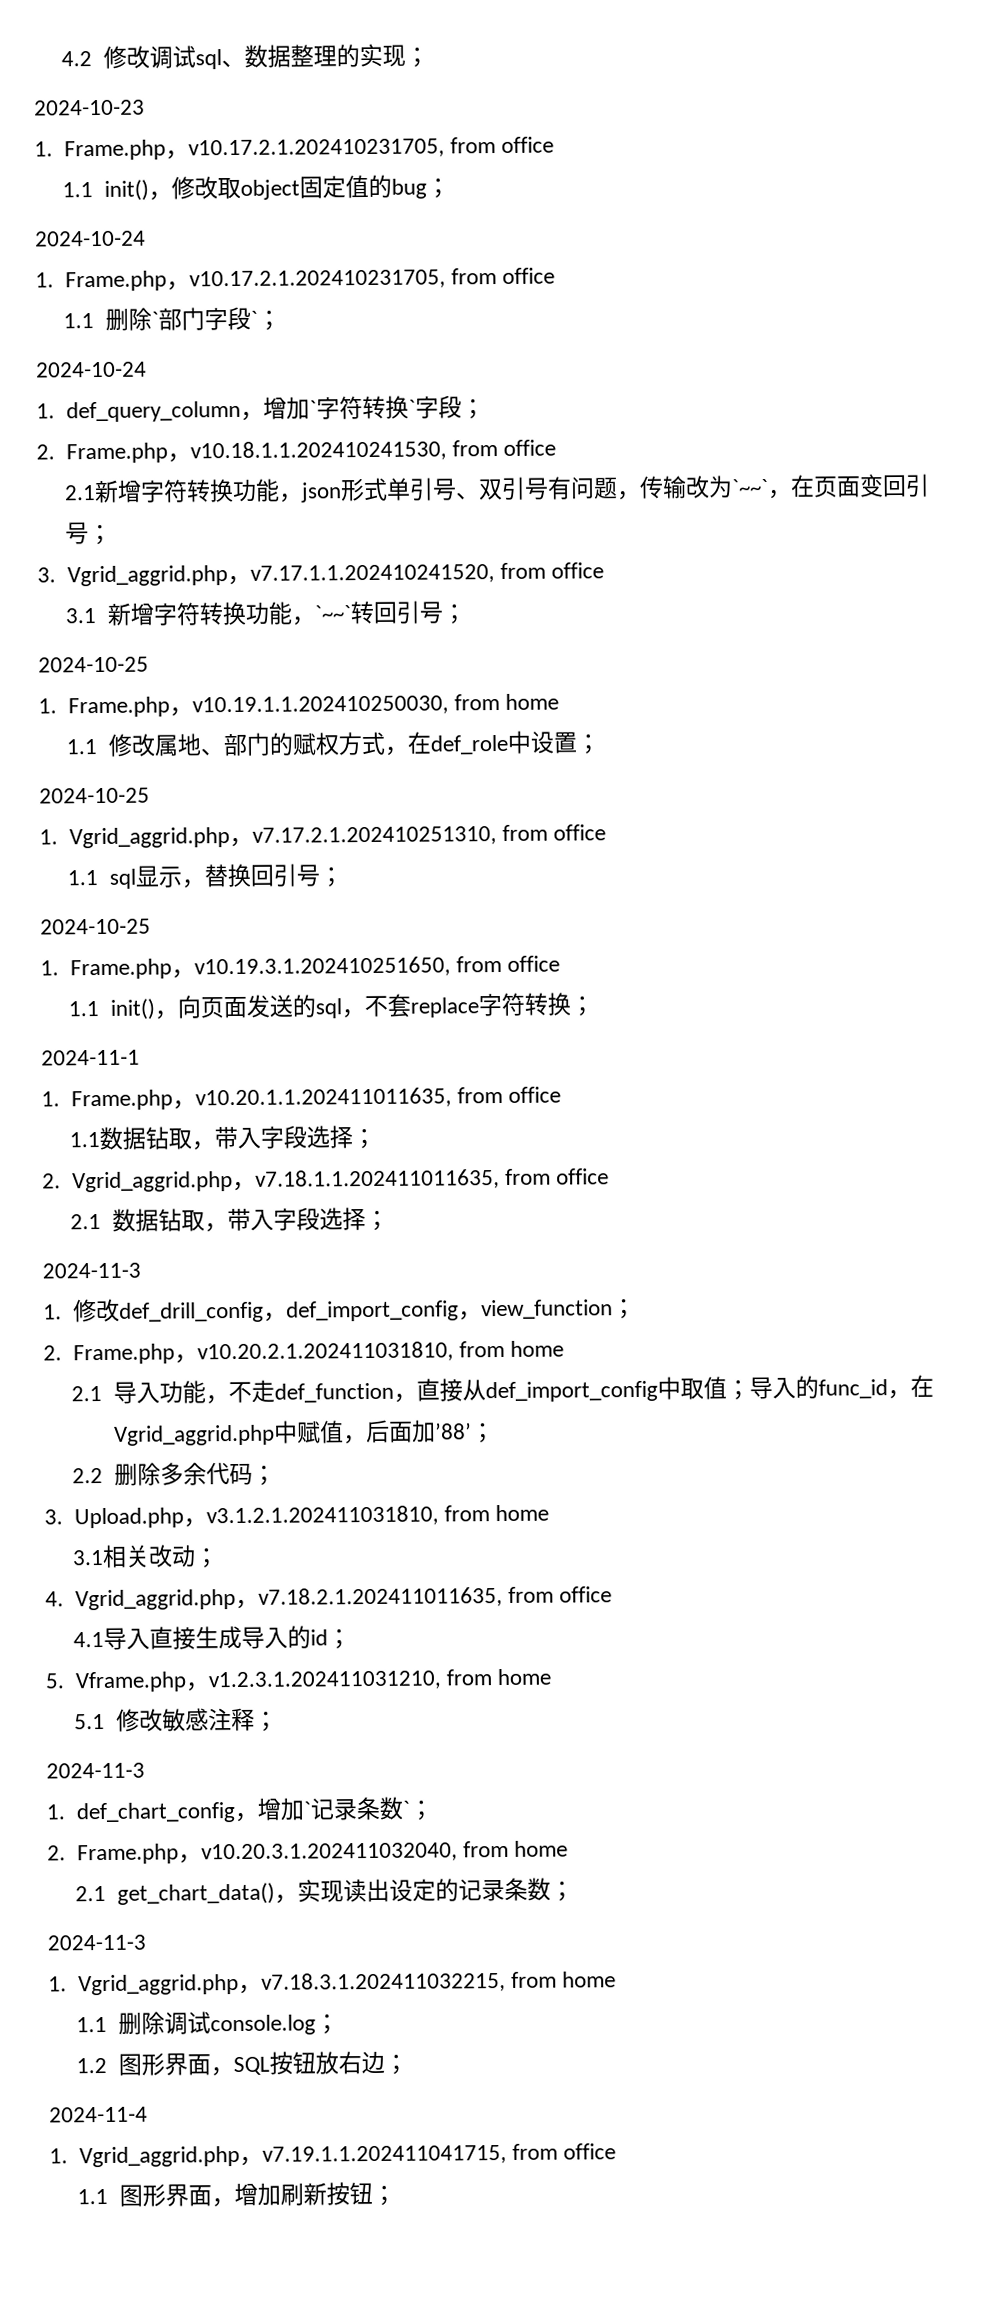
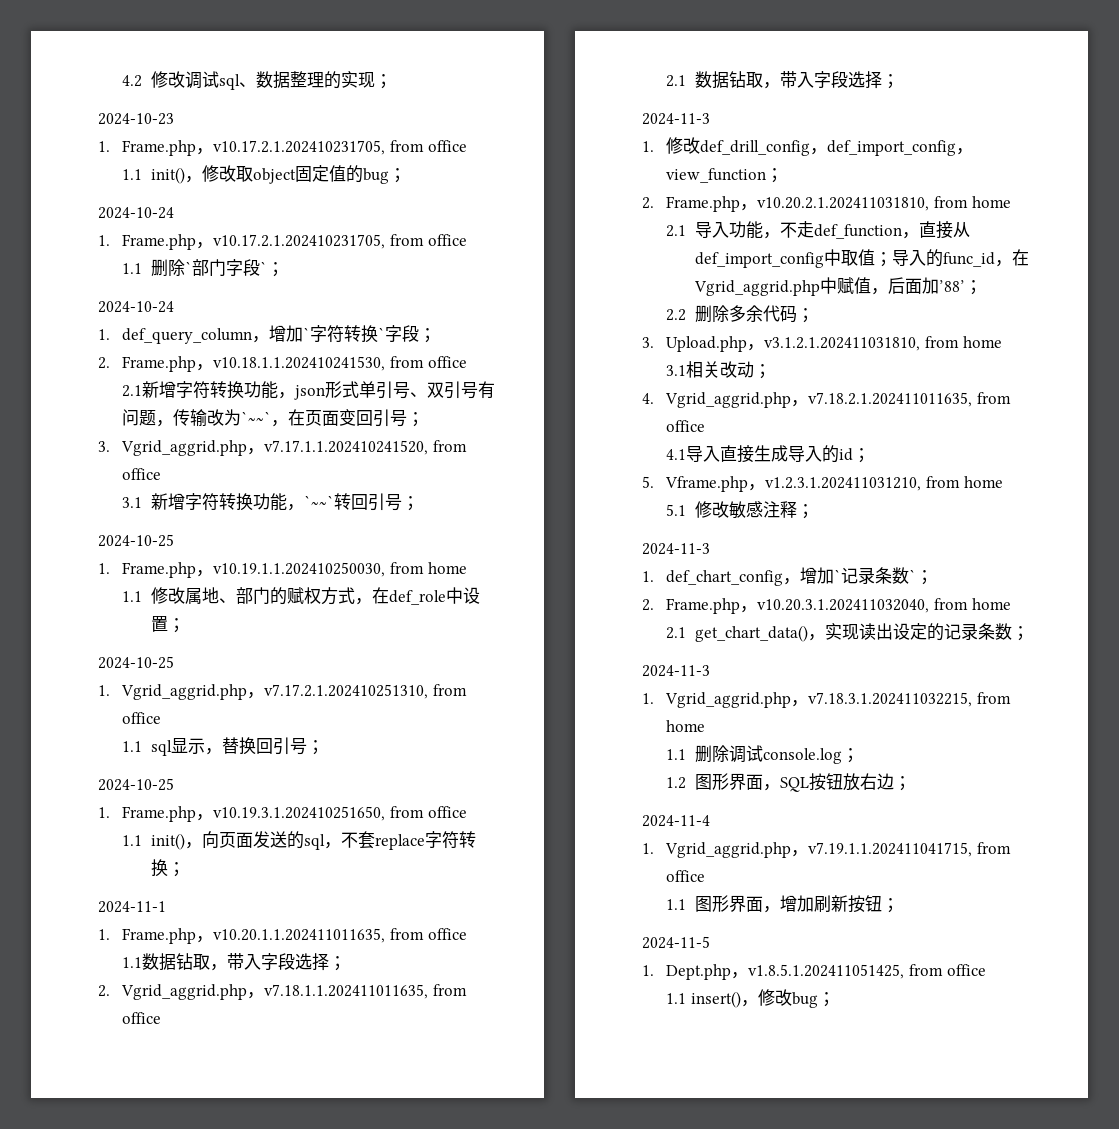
+ 2024-11-5
+ 1. Dept.php，v1.8.5.1.202411051425, from office
+ 1.1 insert()，修改bug；

